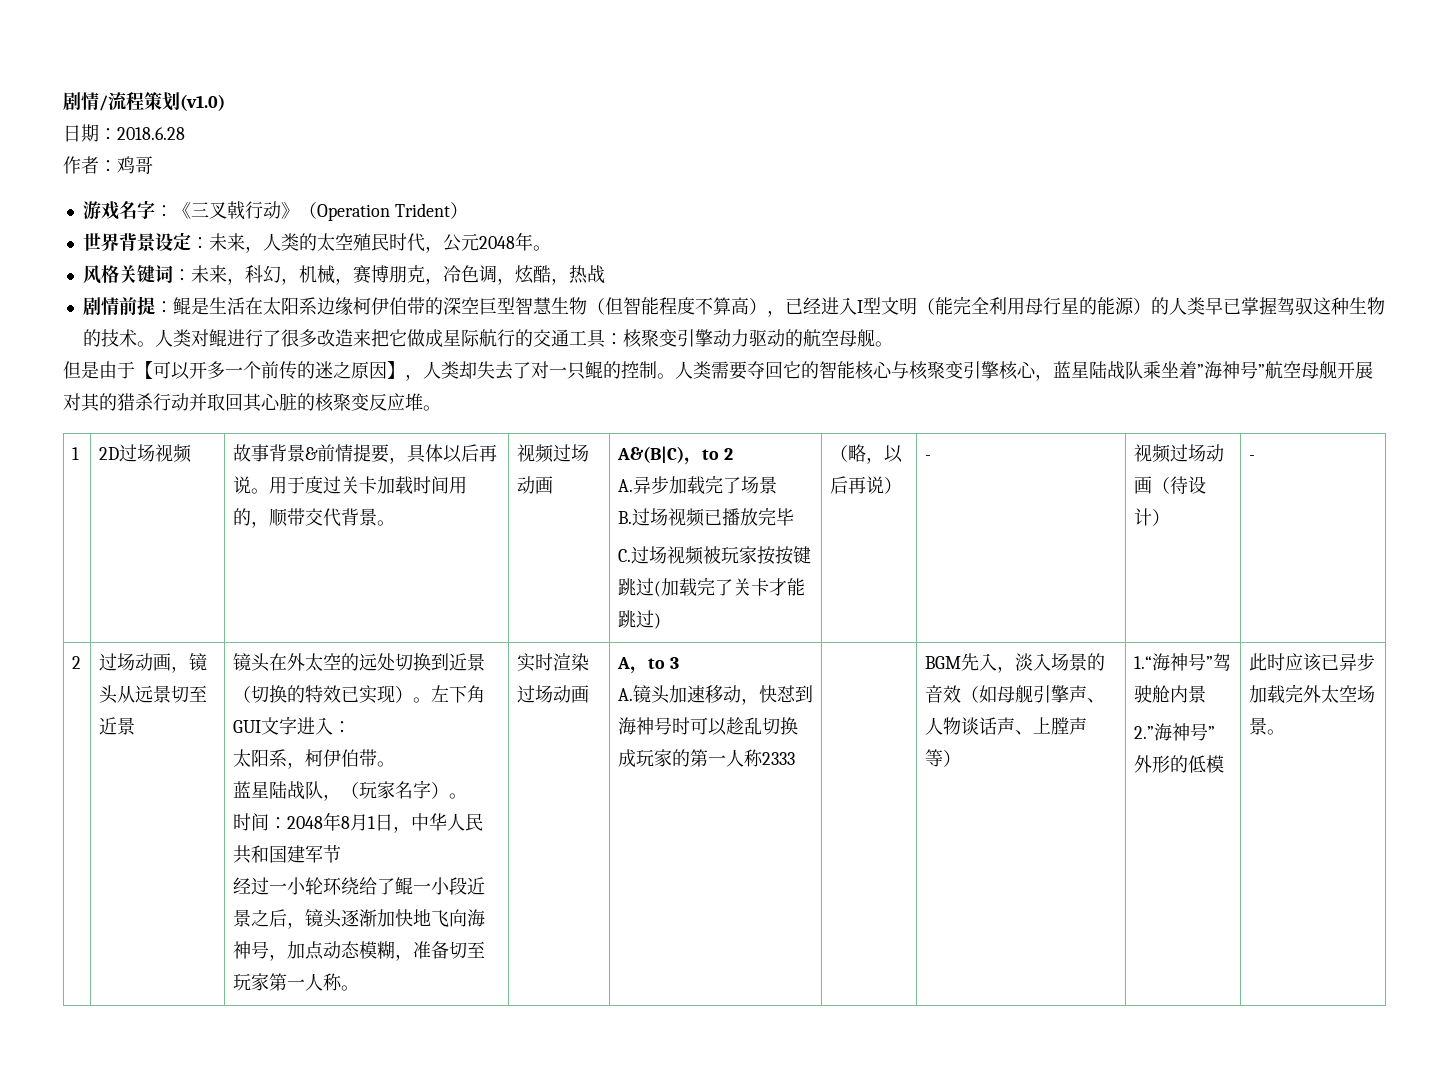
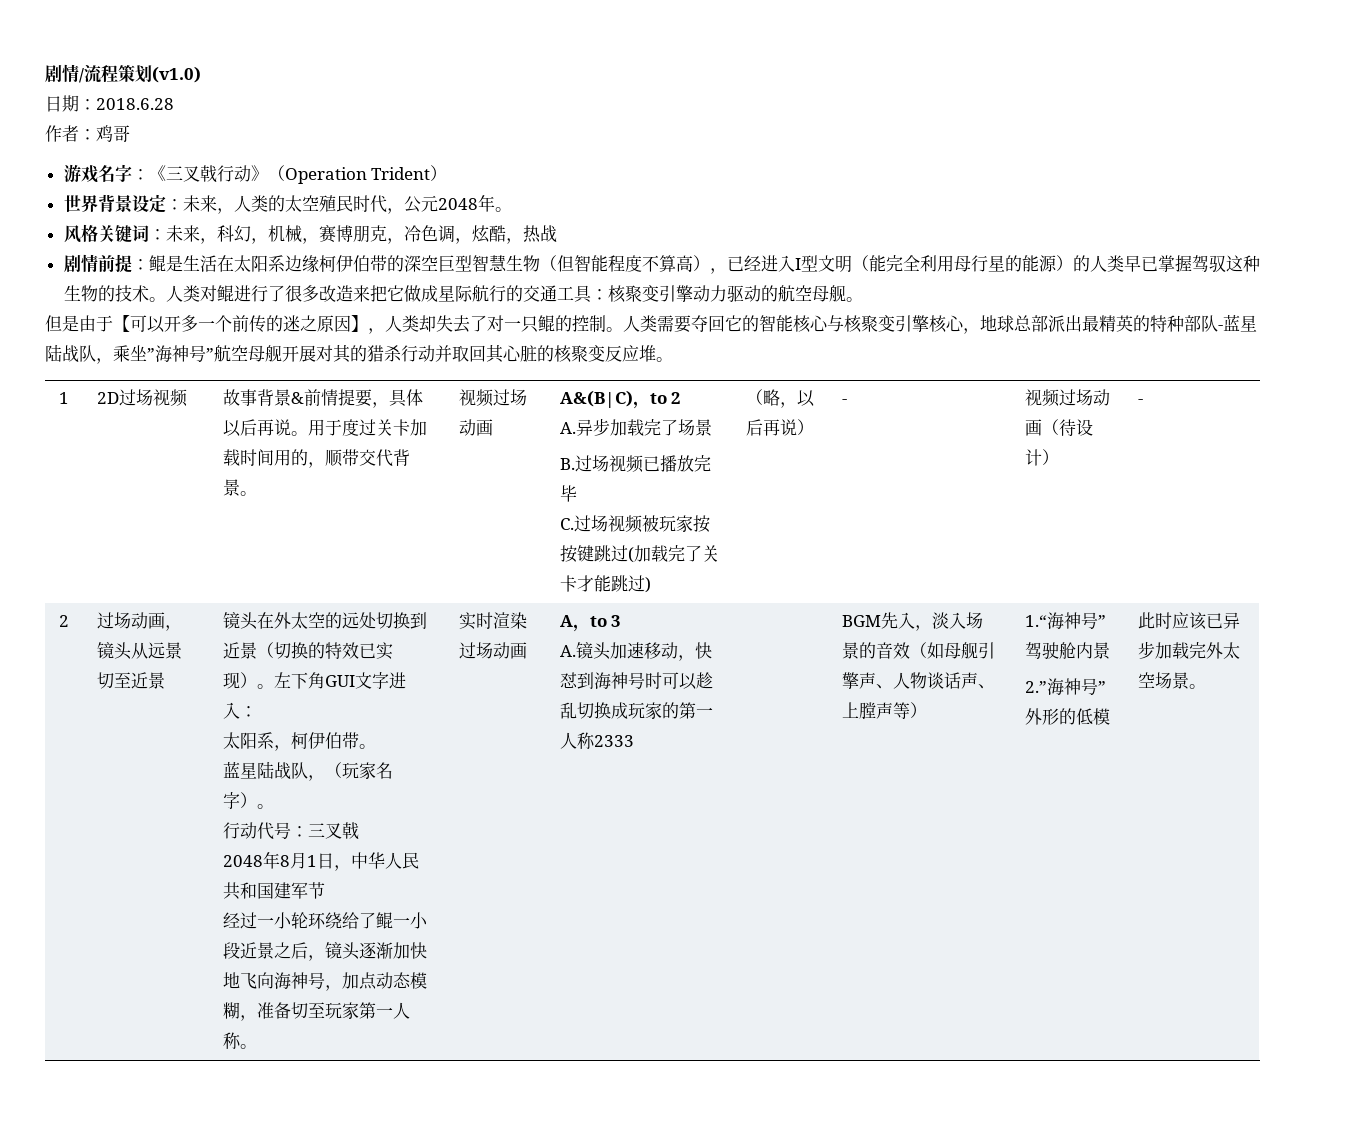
- 人类需要夺回它的智能核心与核聚变引擎核心，蓝星陆战队乘坐着”海神号”航空母舰开展对其的猎杀行动并取回其心脏的核聚变反应堆。
+ 人类需要夺回它的智能核心与核聚变引擎核心，地球总部派出最精英的特种部队-蓝星陆战队，乘坐”海神号”航空母舰开展对其的猎杀行动并取回其心脏的核聚变反应堆。
- 时间：2048年8月1日，中华人民共和国建军节
+ 行动代号：三叉戟
+ 2048年8月1日，中华人民共和国建军节

